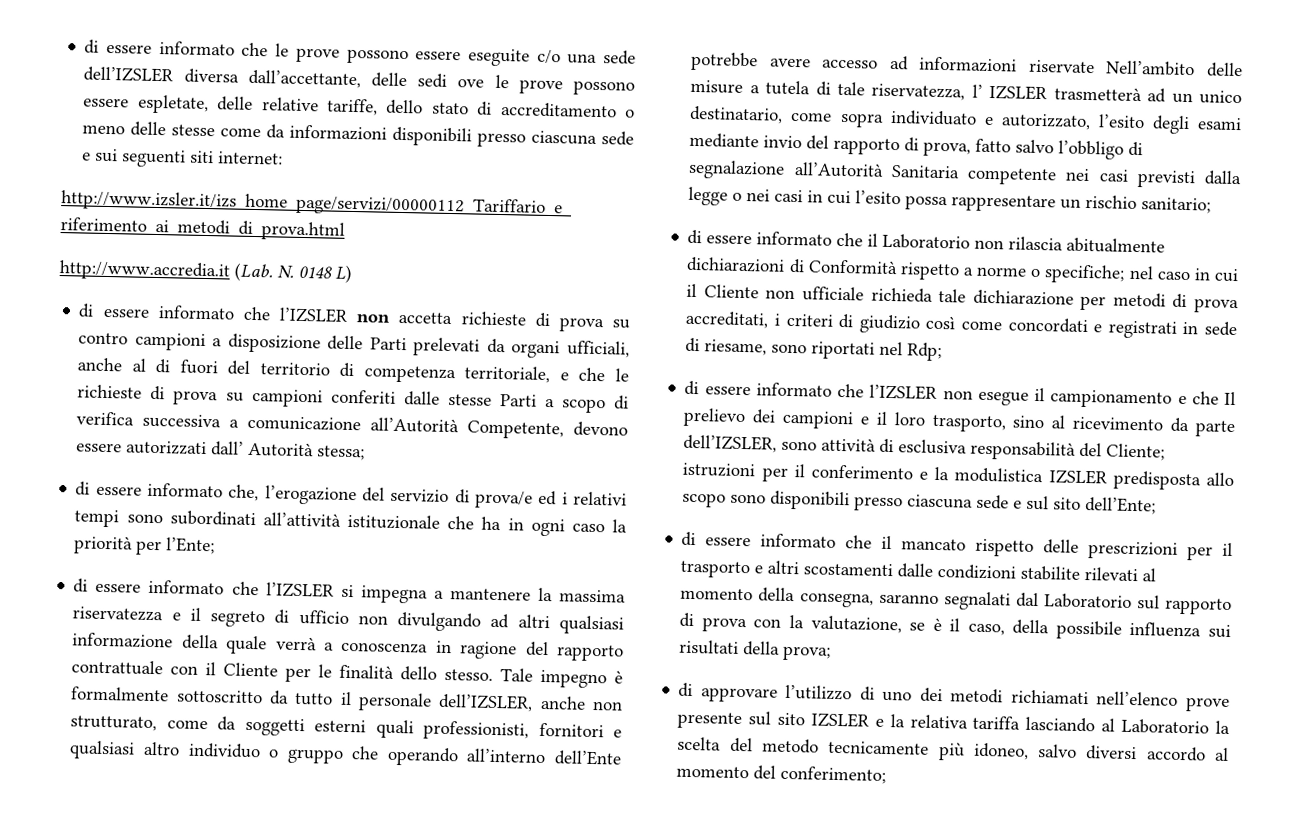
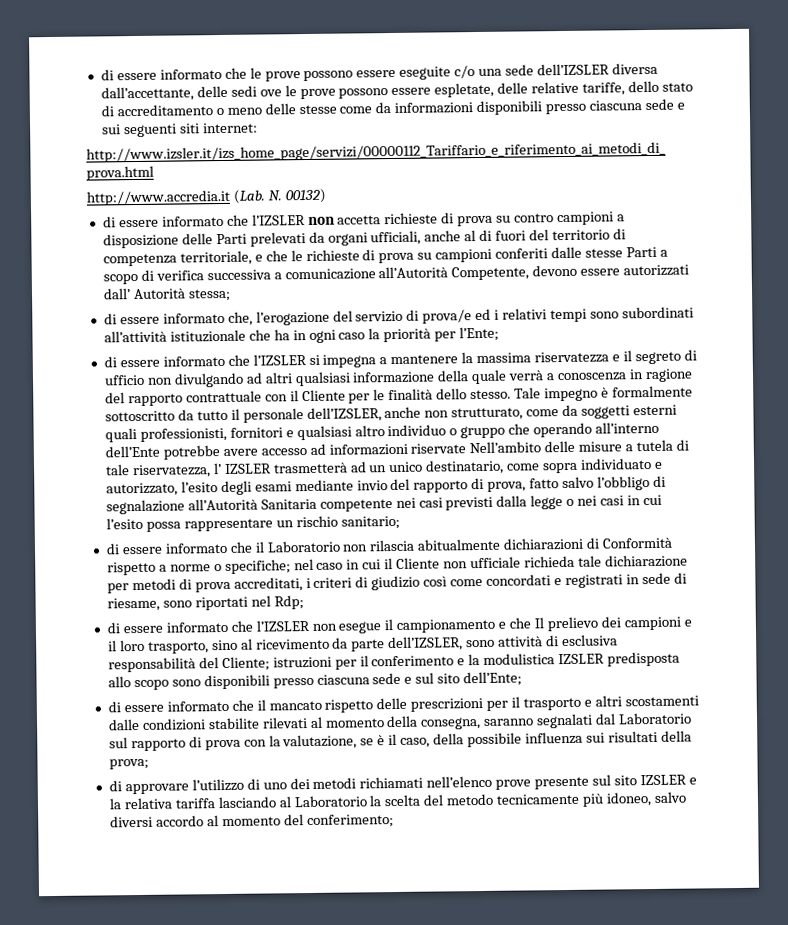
- http://www.accredia.it (Lab. N. 0148 L)
+ http://www.accredia.it (Lab. N. 00132)

